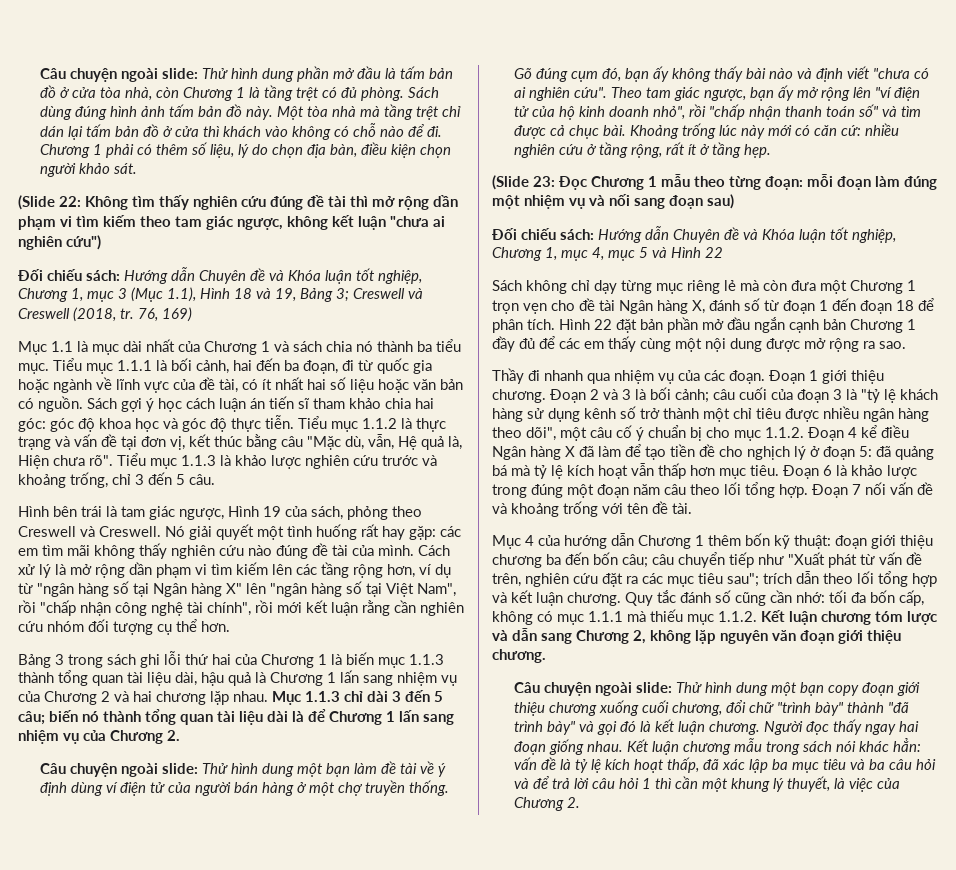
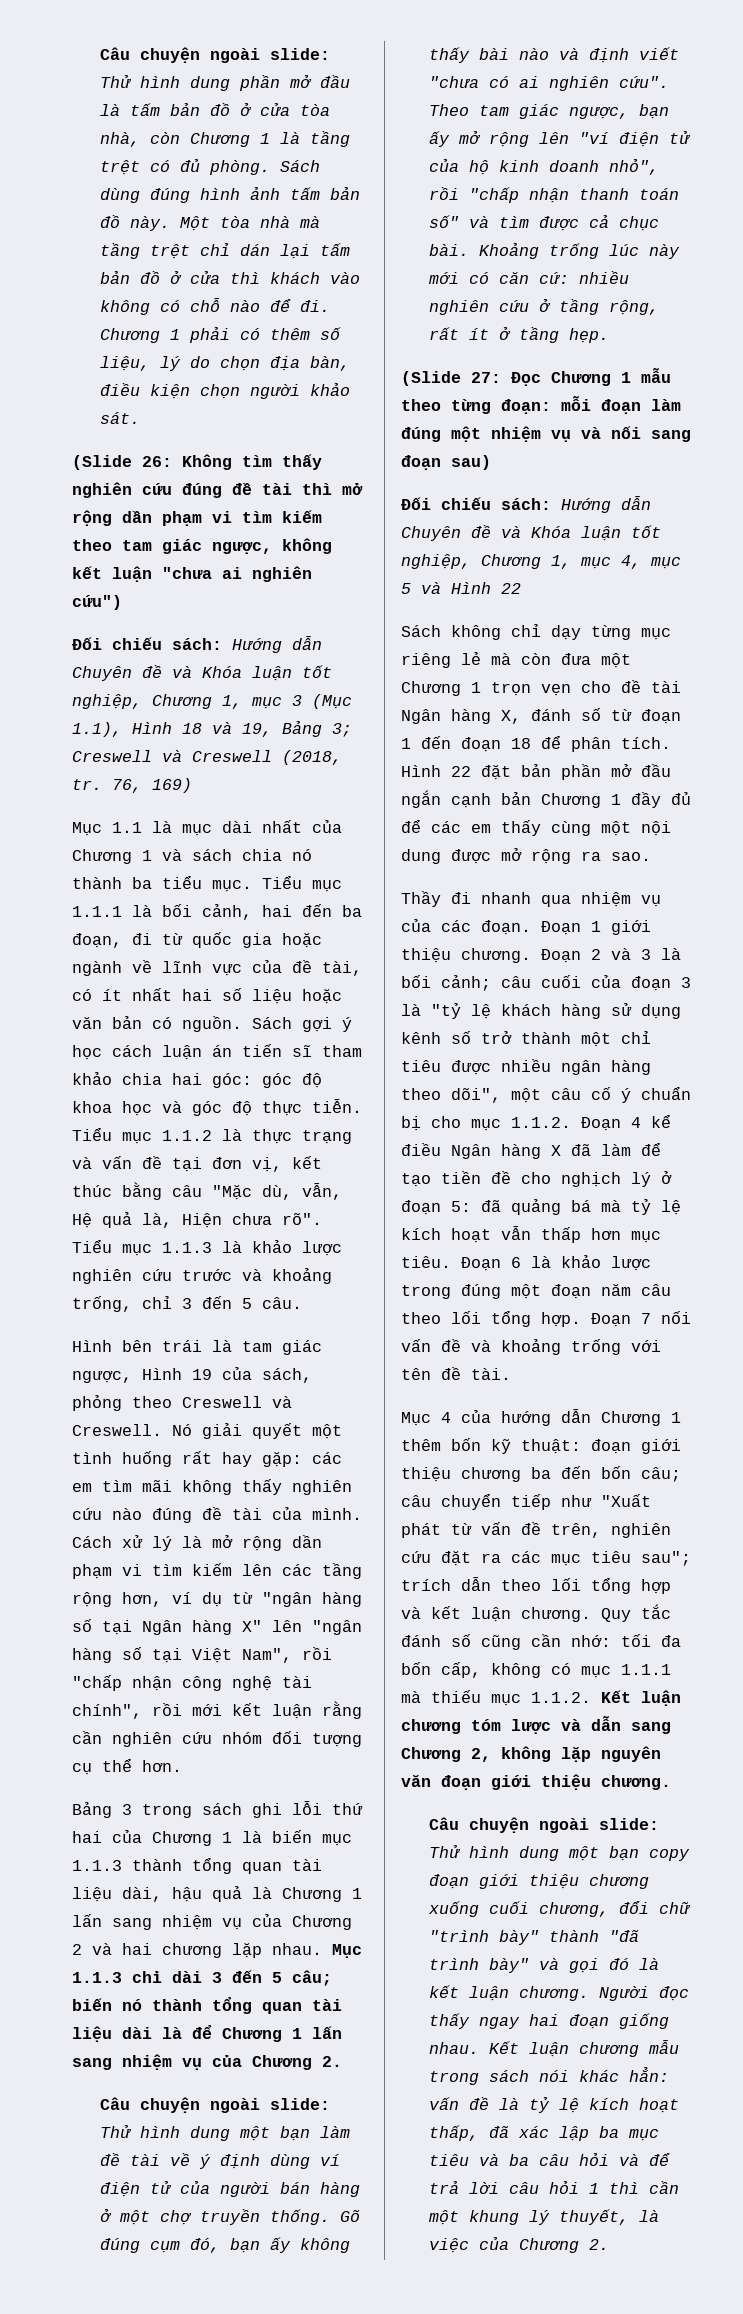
- (Slide 22: Không tìm thấy nghiên cứu đúng đề tài thì mở rộng dần phạm vi tìm kiếm theo tam giác ngược, không kết luận "chưa ai nghiên cứu")
+ (Slide 26: Không tìm thấy nghiên cứu đúng đề tài thì mở rộng dần phạm vi tìm kiếm theo tam giác ngược, không kết luận "chưa ai nghiên cứu")
- (Slide 23: Đọc Chương 1 mẫu theo từng đoạn: mỗi đoạn làm đúng một nhiệm vụ và nối sang đoạn sau)
+ (Slide 27: Đọc Chương 1 mẫu theo từng đoạn: mỗi đoạn làm đúng một nhiệm vụ và nối sang đoạn sau)

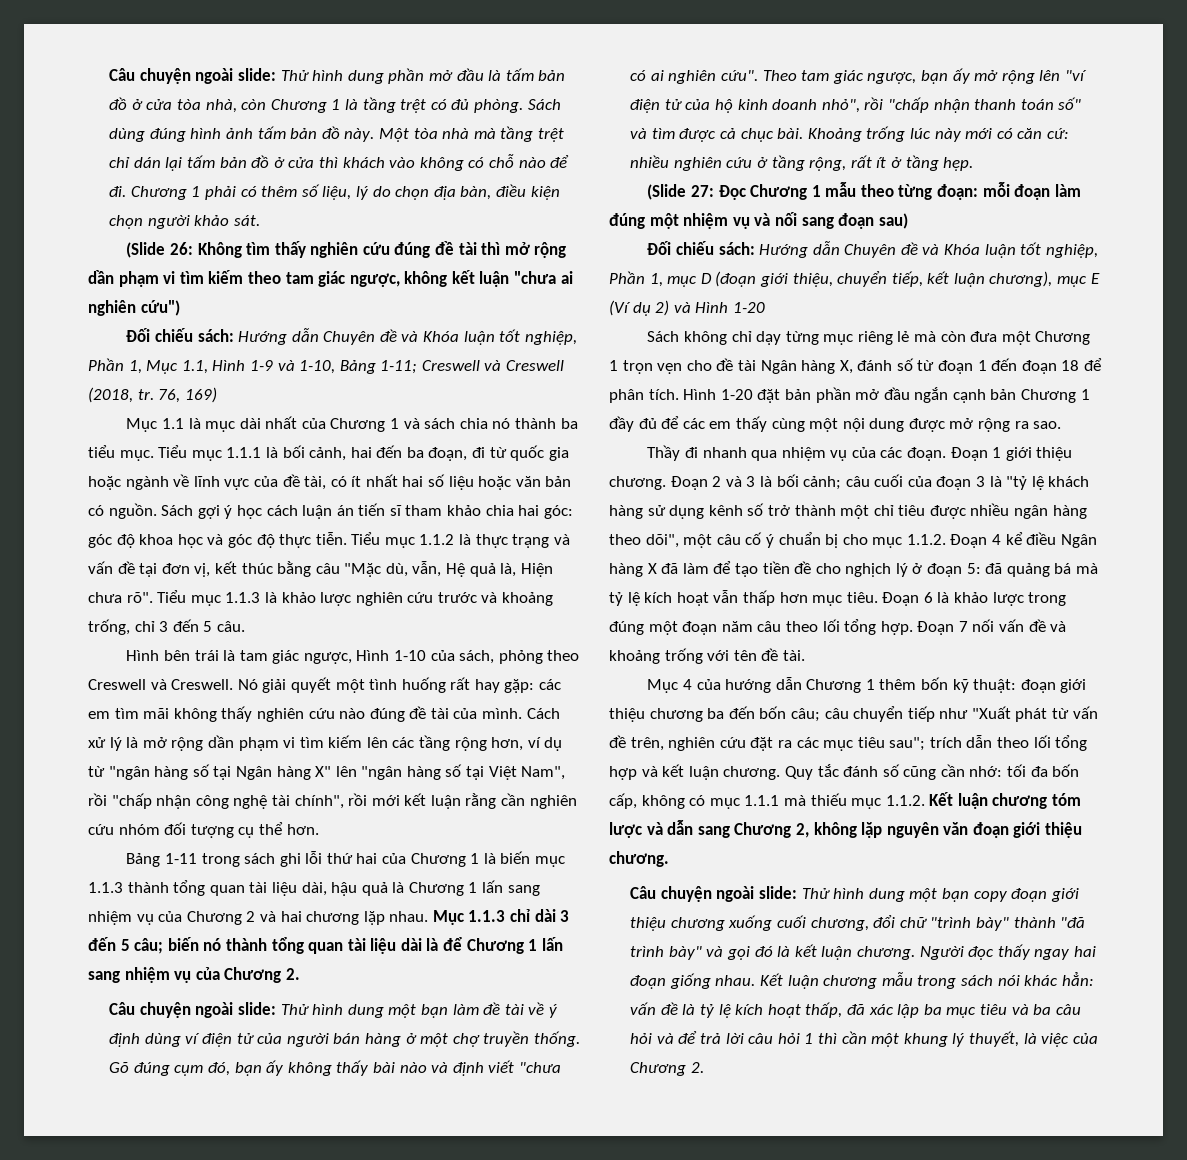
- Đối chiếu sách: Hướng dẫn Chuyên đề và Khóa luận tốt nghiệp, Chương 1, mục 3 (Mục 1.1), Hình 18 và 19, Bảng 3; Creswell và Creswell (2018, tr.
+ Đối chiếu sách: Hướng dẫn Chuyên đề và Khóa luận tốt nghiệp, Phần 1, Mục 1.1, Hình 1-9 và 1-10, Bảng 1-11; Creswell và Creswell (2018, tr.
- Hình bên trái là tam giác ngược, Hình 19 của sách, phỏng theo Creswell và Creswell.
+ Hình bên trái là tam giác ngược, Hình 1-10 của sách, phỏng theo Creswell và Creswell.
- Bảng 3 trong sách ghi lỗi thứ hai của Chương 1 là biến mục 1.1.3 thành tổng quan tài liệu dài, hậu quả là Chương 1 lấn sang nhiệm vụ của Chương 2 và hai chương lặp nhau.
+ Bảng 1-11 trong sách ghi lỗi thứ hai của Chương 1 là biến mục 1.1.3 thành tổng quan tài liệu dài, hậu quả là Chương 1 lấn sang nhiệm vụ của Chương 2 và hai chương lặp nhau.
- Đối chiếu sách: Hướng dẫn Chuyên đề và Khóa luận tốt nghiệp, Chương 1, mục 4, mục 5 và Hình 22
+ Đối chiếu sách: Hướng dẫn Chuyên đề và Khóa luận tốt nghiệp, Phần 1, mục D (đoạn giới thiệu, chuyển tiếp, kết luận chương), mục E (Ví dụ 2) và Hình 1-20
- Hình 22 đặt bản phần mở đầu ngắn cạnh bản Chương 1 đầy đủ để các em thấy cùng một nội dung được mở rộng ra sao.
+ Hình 1-20 đặt bản phần mở đầu ngắn cạnh bản Chương 1 đầy đủ để các em thấy cùng một nội dung được mở rộng ra sao.

